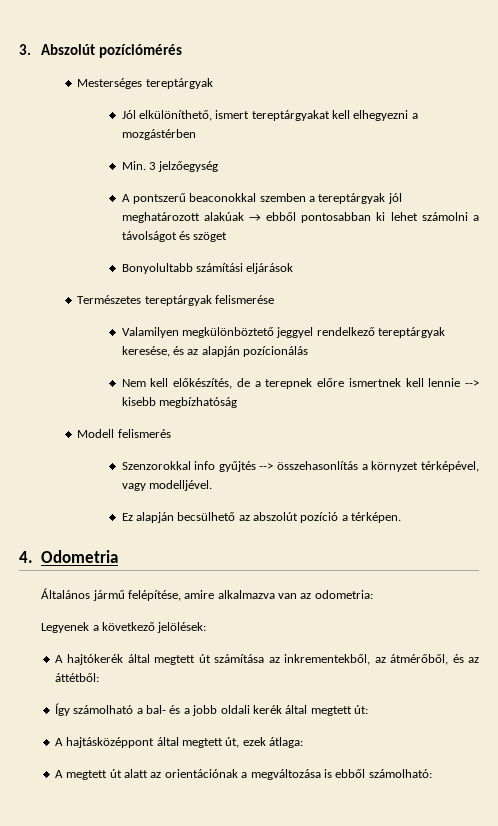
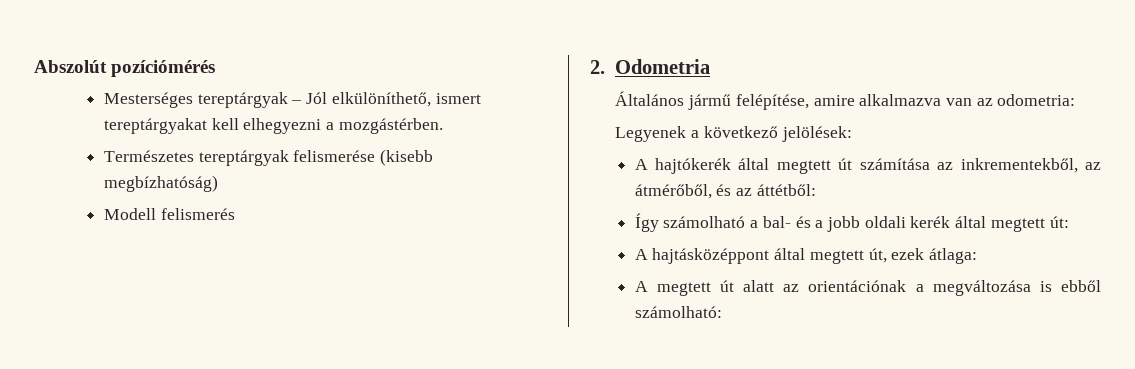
- 3. Abszolút pozíciómérés
+ Abszolút pozíciómérés
- Mesterséges tereptárgyak
- Jól elkülöníthető, ismert tereptárgyakat kell elhegyezni a mozgástérben
- Min. 3 jelzőegység
- A pontszerű beaconokkal szemben a tereptárgyak jól meghatározott alakúak → ebből pontosabban ki lehet számolni a távolságot és szöget
- Bonyolultabb számítási eljárások
- Természetes tereptárgyak felismerése
- Valamilyen megkülönböztető jeggyel rendelkező tereptárgyak keresése, és az alapján pozícionálás
- Nem kell előkészítés, de a terepnek előre ismertnek kell lennie --> kisebb megbízhatóság
+ Mesterséges tereptárgyak – Jól elkülöníthető, ismert tereptárgyakat kell elhegyezni a mozgástérben.
+ Természetes tereptárgyak felismerése (kisebb megbízhatóság)
  Modell felismerés
- Szenzorokkal info gyűjtés --> összehasonlítás a környzet térképével, vagy modelljével.
- Ez alapján becsülhető az abszolút pozíció a térképen.
- 4. Odometria
+ 2. Odometria

